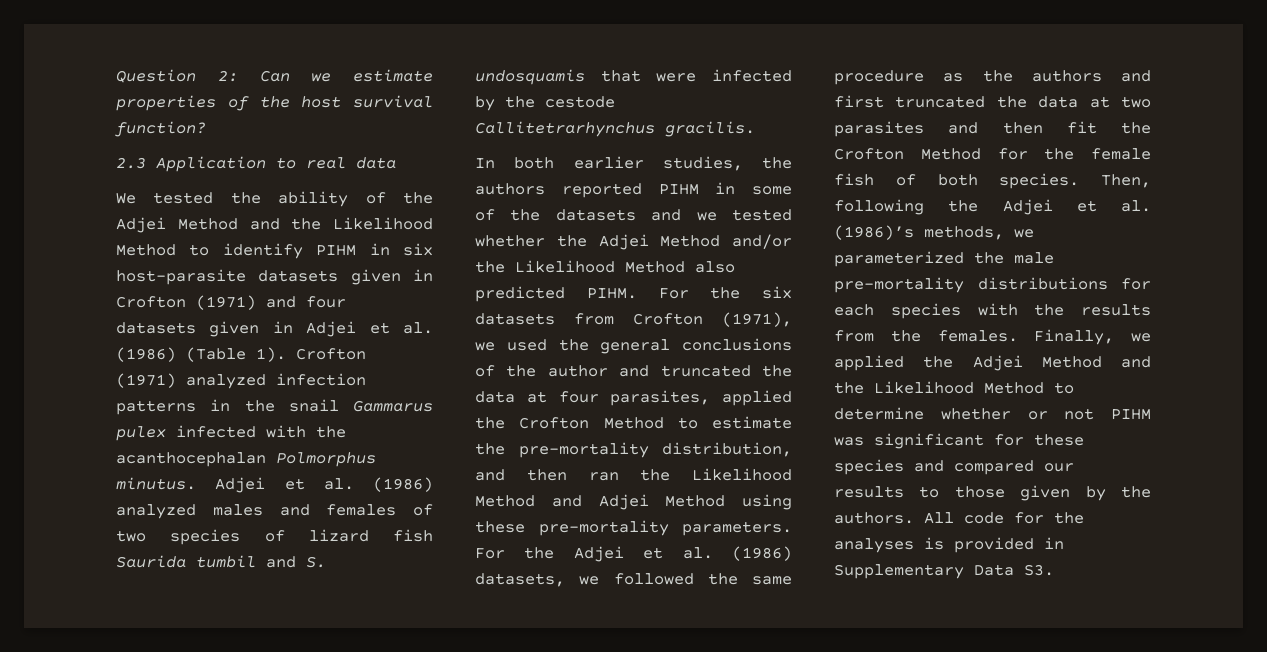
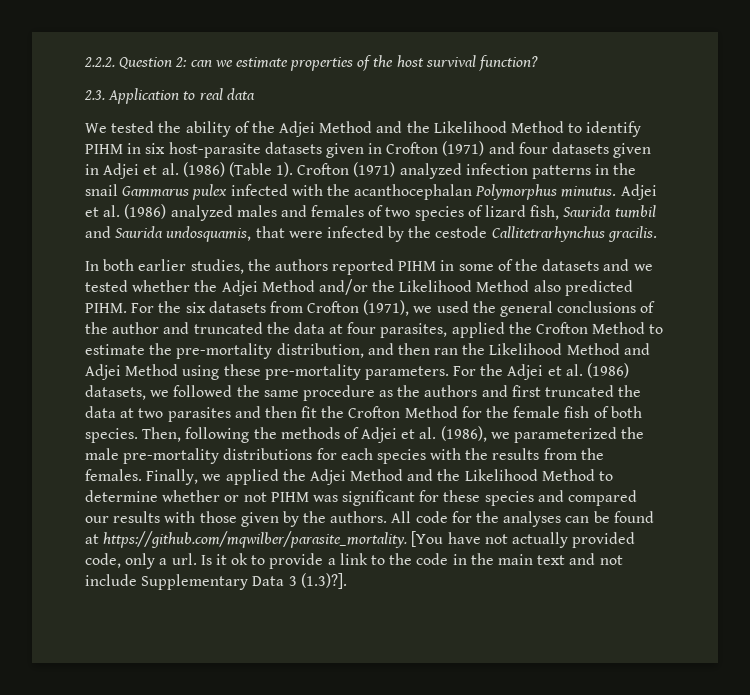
- Question 2: Can we estimate properties of the host survival function?
+ 2.2.2. Question 2: can we estimate properties of the host survival function?
- 2.3 Application to real data
+ 2.3. Application to real data
- Crofton (1971) analyzed infection patterns in the snail Gammarus pulex infected with the acanthocephalan Polmorphus minutus.
+ Crofton (1971) analyzed infection patterns in the snail Gammarus pulex infected with the acanthocephalan Polymorphus minutus.
- Adjei et al. (1986) analyzed males and females of two species of lizard fish Saurida tumbil and S. undosquamis that were infected by the cestode Callitetrarhynchus gracilis.
+ Adjei et al. (1986) analyzed males and females of two species of lizard fish, Saurida tumbil and Saurida undosquamis, that were infected by the cestode Callitetrarhynchus gracilis.
- Then, following the Adjei et al. (1986)’s methods, we parameterized the male pre-mortality distributions for each species with the results from the females.
+ Then, following the methods of Adjei et al. (1986), we parameterized the male pre-mortality distributions for each species with the results from the females.
- Finally, we applied the Adjei Method and the Likelihood Method to determine whether or not PIHM was significant for these species and compared our results to those given by the authors.
+ Finally, we applied the Adjei Method and the Likelihood Method to determine whether or not PIHM was significant for these species and compared our results with those given by the authors.
- All code for the analyses is provided in Supplementary Data S3.
+ All code for the analyses can be found at https://github.com/mqwilber/parasite_mortality. [You have not actually provided code, only a url. Is it ok to provide a link to the code in the main text and not include Supplementary Data 3 (1.3)?].

